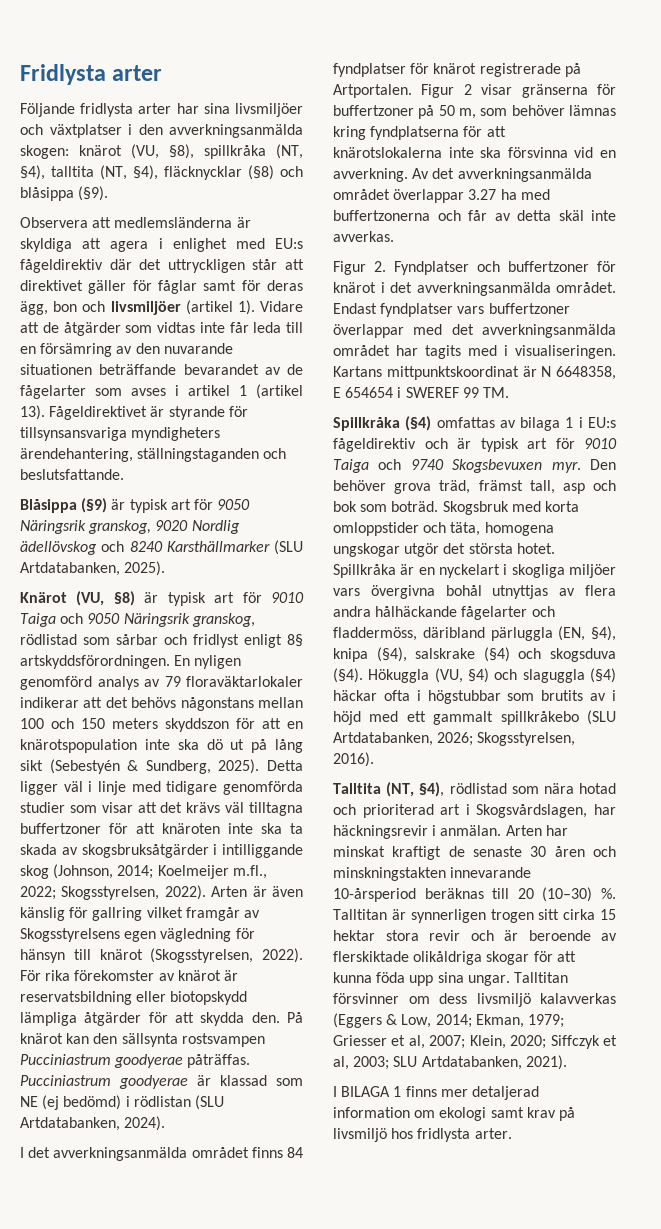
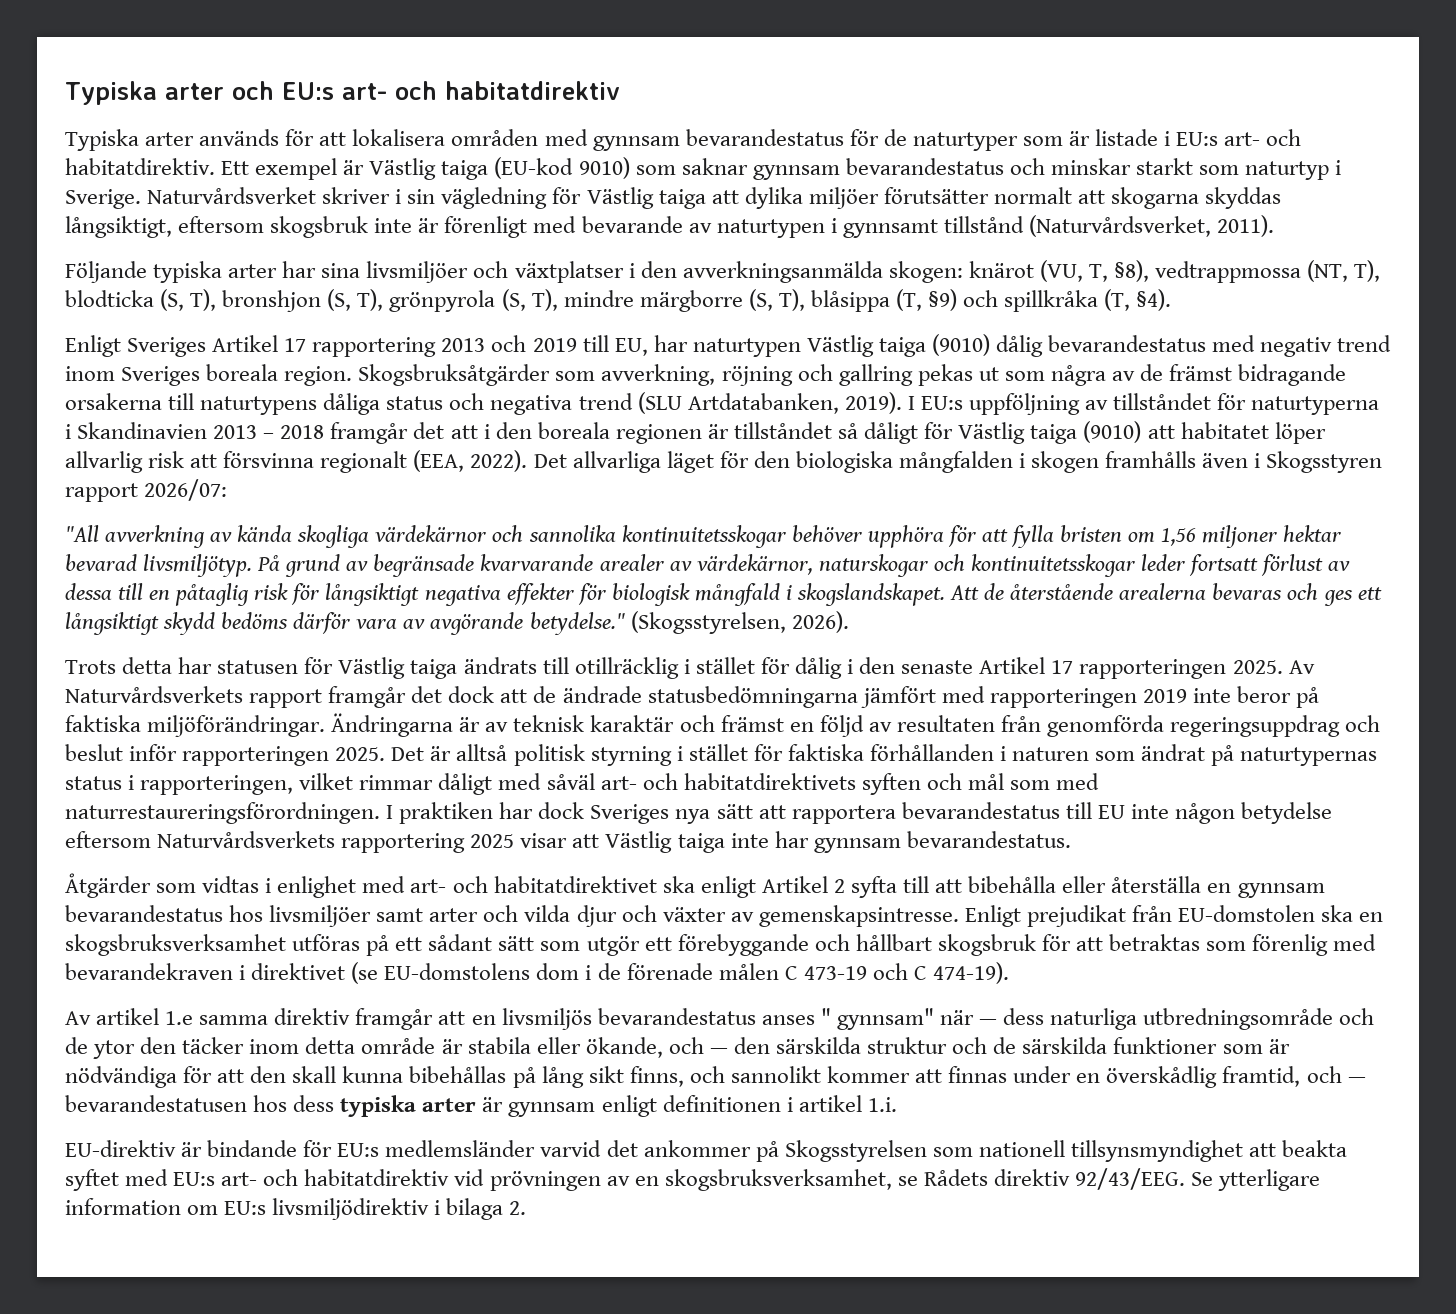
- Fridlysta arter
+ Typiska arter och EU:s art- och habitatdirektiv
+ Typiska arter används för att lokalisera områden med gynnsam bevarandestatus för de naturtyper som är listade i EU:s art- och habitatdirektiv. Ett exempel är Västlig taiga (EU-kod 9010) som saknar gynnsam bevarandestatus och minskar starkt som naturtyp i Sverige. Naturvårdsverket skriver i sin vägledning för Västlig taiga att dylika miljöer förutsätter normalt att skogarna skyddas långsiktigt, eftersom skogsbruk inte är förenligt med bevarande av naturtypen i gynnsamt tillstånd (Naturvårdsverket, 2011).
- Följande fridlysta arter har sina livsmiljöer och växtplatser i den avverkningsanmälda skogen: knärot (VU, §8), spillkråka (NT, §4), talltita (NT, §4), fläcknycklar (§8) och blåsippa (§9).
- Observera att medlemsländerna är skyldiga att agera i enlighet med EU:s fågeldirektiv där det uttryckligen står att direktivet gäller för fåglar samt för deras ägg, bon och livsmiljöer (artikel 1). Vidare att de åtgärder som vidtas inte får leda till en försämring av den nuvarande situationen beträffande bevarandet av de fågelarter som avses i artikel 1 (artikel 13). Fågeldirektivet är styrande för tillsynsansvariga myndigheters ärendehantering, ställningstaganden och beslutsfattande.
- Blåsippa (§9) är typisk art för 9050 Näringsrik granskog, 9020 Nordlig ädellövskog och 8240 Karsthällmarker (SLU Artdatabanken, 2025).
- Knärot (VU, §8) är typisk art för 9010 Taiga och 9050 Näringsrik granskog, rödlistad som sårbar och fridlyst enligt 8§ artskyddsförordningen. En nyligen genomförd analys av 79 floraväktarlokaler indikerar att det behövs någonstans mellan 100 och 150 meters skyddszon för att en knärotspopulation inte ska dö ut på lång sikt (Sebestyén & Sundberg, 2025). Detta ligger väl i linje med tidigare genomförda studier som visar att det krävs väl tilltagna buffertzoner för att knäroten inte ska ta skada av skogsbruksåtgärder i intilliggande skog (Johnson, 2014; Koelmeijer m.fl., 2022; Skogsstyrelsen, 2022). Arten är även känslig för gallring vilket framgår av Skogsstyrelsens egen vägledning för hänsyn till knärot (Skogsstyrelsen, 2022). För rika förekomster av knärot är reservatsbildning eller biotopskydd lämpliga åtgärder för att skydda den. På knärot kan den sällsynta rostsvampen Pucciniastrum goodyerae påträffas. Pucciniastrum goodyerae är klassad som NE (ej bedömd) i rödlistan (SLU Artdatabanken, 2024).
- I det avverkningsanmälda området finns 84 fyndplatser för knärot registrerade på Artportalen. Figur 2 visar gränserna för buffertzoner på 50 m, som behöver lämnas kring fyndplatserna för att knärotslokalerna inte ska försvinna vid en avverkning. Av det avverkningsanmälda området överlappar 3.27 ha med buffertzonerna och får av detta skäl inte avverkas.
- Figur 2. Fyndplatser och buffertzoner för knärot i det avverkningsanmälda området. Endast fyndplatser vars buffertzoner överlappar med det avverkningsanmälda området har tagits med i visualiseringen. Kartans mittpunktskoordinat är N 6648358, E 654654 i SWEREF 99 TM.
- Spillkråka (§4) omfattas av bilaga 1 i EU:s fågeldirektiv och är typisk art för 9010 Taiga och 9740 Skogsbevuxen myr. Den behöver grova träd, främst tall, asp och bok som boträd. Skogsbruk med korta omloppstider och täta, homogena ungskogar utgör det största hotet. Spillkråka är en nyckelart i skogliga miljöer vars övergivna bohål utnyttjas av flera andra hålhäckande fågelarter och fladdermöss, däribland pärluggla (EN, §4), knipa (§4), salskrake (§4) och skogsduva (§4). Hökuggla (VU, §4) och slaguggla (§4) häckar ofta i högstubbar som brutits av i höjd med ett gammalt spillkråkebo (SLU Artdatabanken, 2026; Skogsstyrelsen, 2016).
- Talltita (NT, §4), rödlistad som nära hotad och prioriterad art i Skogsvårdslagen, har häckningsrevir i anmälan. Arten har minskat kraftigt de senaste 30 åren och minskningstakten innevarande 10-årsperiod beräknas till 20 (10–30) %. Talltitan är synnerligen trogen sitt cirka 15 hektar stora revir och är beroende av flerskiktade olikåldriga skogar för att kunna föda upp sina ungar. Talltitan försvinner om dess livsmiljö kalavverkas (Eggers & Low, 2014; Ekman, 1979; Griesser et al, 2007; Klein, 2020; Siffczyk et al, 2003; SLU Artdatabanken, 2021).
- I BILAGA 1 finns mer detaljerad information om ekologi samt krav på livsmiljö hos fridlysta arter.
+ Följande typiska arter har sina livsmiljöer och växtplatser i den avverkningsanmälda skogen: knärot (VU, T, §8), vedtrappmossa (NT, T), blodticka (S, T), bronshjon (S, T), grönpyrola (S, T), mindre märgborre (S, T), blåsippa (T, §9) och spillkråka (T, §4).
+ Enligt Sveriges Artikel 17 rapportering 2013 och 2019 till EU, har naturtypen Västlig taiga (9010) dålig bevarandestatus med negativ trend inom Sveriges boreala region. Skogsbruksåtgärder som avverkning, röjning och gallring pekas ut som några av de främst bidragande orsakerna till naturtypens dåliga status och negativa trend (SLU Artdatabanken, 2019). I EU:s uppföljning av tillståndet för naturtyperna i Skandinavien 2013 – 2018 framgår det att i den boreala regionen är tillståndet så dåligt för Västlig taiga (9010) att habitatet löper allvarlig risk att försvinna regionalt (EEA, 2022). Det allvarliga läget för den biologiska mångfalden i skogen framhålls även i Skogsstyren rapport 2026/07:
+ "All avverkning av kända skogliga värdekärnor och sannolika kontinuitetsskogar behöver upphöra för att fylla bristen om 1,56 miljoner hektar bevarad livsmiljötyp. På grund av begränsade kvarvarande arealer av värdekärnor, naturskogar och kontinuitetsskogar leder fortsatt förlust av dessa till en påtaglig risk för långsiktigt negativa effekter för biologisk mångfald i skogslandskapet. Att de återstående arealerna bevaras och ges ett långsiktigt skydd bedöms därför vara av avgörande betydelse." (Skogsstyrelsen, 2026).
+ Trots detta har statusen för Västlig taiga ändrats till otillräcklig i stället för dålig i den senaste Artikel 17 rapporteringen 2025. Av Naturvårdsverkets rapport framgår det dock att de ändrade statusbedömningarna jämfört med rapporteringen 2019 inte beror på faktiska miljöförändringar. Ändringarna är av teknisk karaktär och främst en följd av resultaten från genomförda regeringsuppdrag och beslut inför rapporteringen 2025. Det är alltså politisk styrning i stället för faktiska förhållanden i naturen som ändrat på naturtypernas status i rapporteringen, vilket rimmar dåligt med såväl art- och habitatdirektivets syften och mål som med naturrestaureringsförordningen. I praktiken har dock Sveriges nya sätt att rapportera bevarandestatus till EU inte någon betydelse eftersom Naturvårdsverkets rapportering 2025 visar att Västlig taiga inte har gynnsam bevarandestatus.
+ Åtgärder som vidtas i enlighet med art- och habitatdirektivet ska enligt Artikel 2 syfta till att bibehålla eller återställa en gynnsam bevarandestatus hos livsmiljöer samt arter och vilda djur och växter av gemenskapsintresse. Enligt prejudikat från EU-domstolen ska en skogsbruksverksamhet utföras på ett sådant sätt som utgör ett förebyggande och hållbart skogsbruk för att betraktas som förenlig med bevarandekraven i direktivet (se EU-domstolens dom i de förenade målen C 473-19 och C 474-19).
+ Av artikel 1.e samma direktiv framgår att en livsmiljös bevarandestatus anses " gynnsam" när — dess naturliga utbredningsområde och de ytor den täcker inom detta område är stabila eller ökande, och — den särskilda struktur och de särskilda funktioner som är nödvändiga för att den skall kunna bibehållas på lång sikt finns, och sannolikt kommer att finnas under en överskådlig framtid, och — bevarandestatusen hos dess typiska arter är gynnsam enligt definitionen i artikel 1.i.
+ EU-direktiv är bindande för EU:s medlemsländer varvid det ankommer på Skogsstyrelsen som nationell tillsynsmyndighet att beakta syftet med EU:s art- och habitatdirektiv vid prövningen av en skogsbruksverksamhet, se Rådets direktiv 92/43/EEG. Se ytterligare information om EU:s livsmiljödirektiv i bilaga 2.

